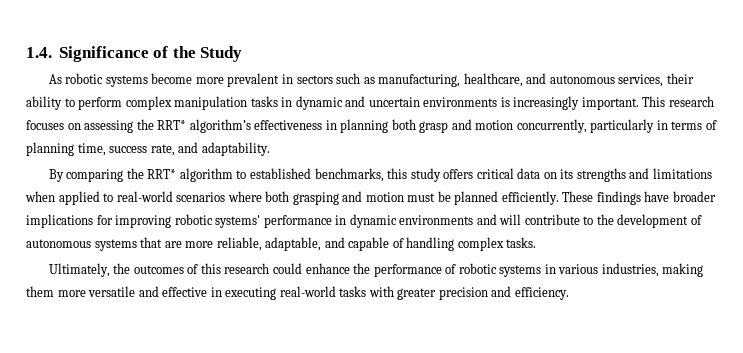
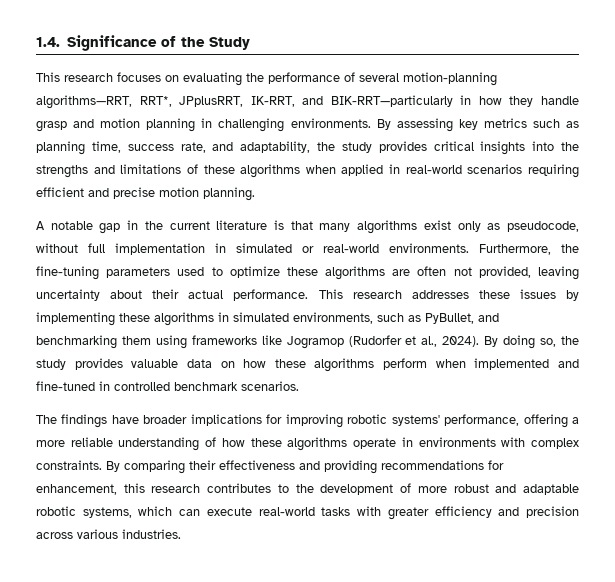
- As robotic systems become more prevalent in sectors such as manufacturing, healthcare, and autonomous services, their ability to perform complex manipulation tasks in dynamic and uncertain environments is increasingly important. This research focuses on assessing the RRT* algorithm’s effectiveness in planning both grasp and motion concurrently, particularly in terms of planning time, success rate, and adaptability.
- By comparing the RRT* algorithm to established benchmarks, this study offers critical data on its strengths and limitations when applied to real-world scenarios where both grasping and motion must be planned efficiently. These findings have broader implications for improving robotic systems' performance in dynamic environments and will contribute to the development of autonomous systems that are more reliable, adaptable, and capable of handling complex tasks.
- Ultimately, the outcomes of this research could enhance the performance of robotic systems in various industries, making them more versatile and effective in executing real-world tasks with greater precision and efficiency.
+ This research focuses on evaluating the performance of several motion-planning algorithms—RRT, RRT*, JPplusRRT, IK-RRT, and BIK-RRT—particularly in how they handle grasp and motion planning in challenging environments. By assessing key metrics such as planning time, success rate, and adaptability, the study provides critical insights into the strengths and limitations of these algorithms when applied in real-world scenarios requiring efficient and precise motion planning.
+ A notable gap in the current literature is that many algorithms exist only as pseudocode, without full implementation in simulated or real-world environments. Furthermore, the fine-tuning parameters used to optimize these algorithms are often not provided, leaving uncertainty about their actual performance. This research addresses these issues by implementing these algorithms in simulated environments, such as PyBullet, and benchmarking them using frameworks like Jogramop (Rudorfer et al., 2024). By doing so, the study provides valuable data on how these algorithms perform when implemented and fine-tuned in controlled benchmark scenarios.
+ The findings have broader implications for improving robotic systems' performance, offering a more reliable understanding of how these algorithms operate in environments with complex constraints. By comparing their effectiveness and providing recommendations for enhancement, this research contributes to the development of more robust and adaptable robotic systems, which can execute real-world tasks with greater efficiency and precision across various industries.

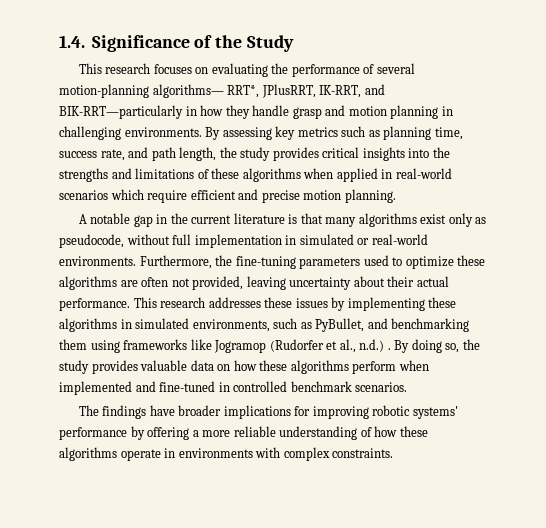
- This research focuses on evaluating the performance of several motion-planning algorithms—RRT, RRT*, JPplusRRT, IK-RRT, and BIK-RRT—particularly in how they handle grasp and motion planning in challenging environments.
+ This research focuses on evaluating the performance of several motion-planning algorithms— RRT*, JPlusRRT, IK-RRT, and BIK-RRT—particularly in how they handle grasp and motion planning in challenging environments.
- By assessing key metrics such as planning time, success rate, and adaptability, the study provides critical insights into the strengths and limitations of these algorithms when applied in real-world scenarios requiring efficient and precise motion planning.
+ By assessing key metrics such as planning time, success rate, and path length, the study provides critical insights into the strengths and limitations of these algorithms when applied in real-world scenarios which require efficient and precise motion planning.
- This research addresses these issues by implementing these algorithms in simulated environments, such as PyBullet, and benchmarking them using frameworks like Jogramop (Rudorfer et al., 2024).
+ This research addresses these issues by implementing these algorithms in simulated environments, such as PyBullet, and benchmarking them using frameworks like Jogramop (Rudorfer et al., n.d.) .
- The findings have broader implications for improving robotic systems' performance, offering a more reliable understanding of how these algorithms operate in environments with complex constraints. By comparing their effectiveness and providing recommendations for enhancement, this research contributes to the development of more robust and adaptable robotic systems, which can execute real-world tasks with greater efficiency and precision across various industries.
+ The findings have broader implications for improving robotic systems' performance by offering a more reliable understanding of how these algorithms operate in environments with complex constraints.

